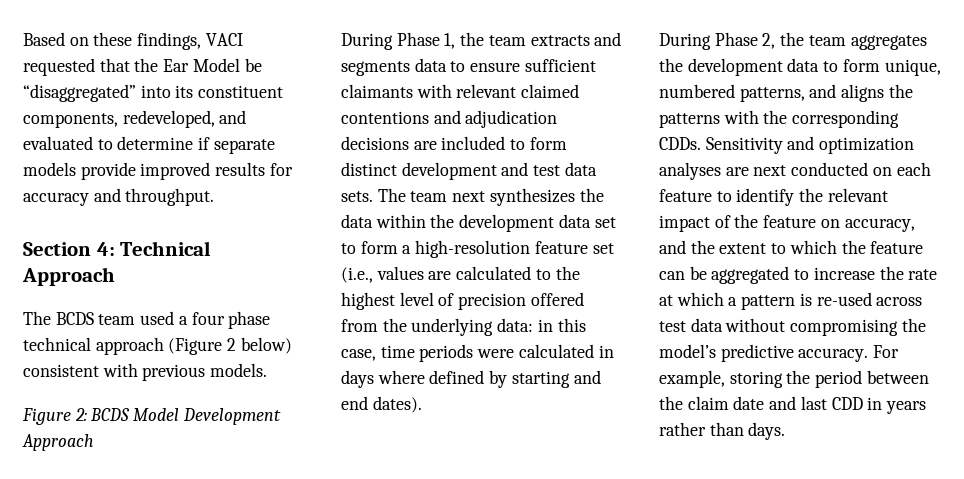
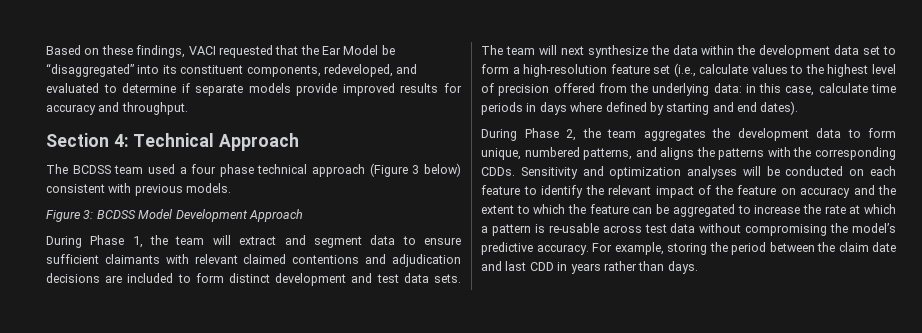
- The BCDS team used a four phase technical approach (Figure 2 below) consistent with previous models.
+ The BCDSS team used a four phase technical approach (Figure 3 below) consistent with previous models.
- Figure 2: BCDS Model Development Approach
+ Figure 3: BCDSS Model Development Approach
- During Phase 1, the team extracts and segments data to ensure sufficient claimants with relevant claimed contentions and adjudication decisions are included to form distinct development and test data sets.
+ During Phase 1, the team will extract and segment data to ensure sufficient claimants with relevant claimed contentions and adjudication decisions are included to form distinct development and test data sets.
- The team next synthesizes the data within the development data set to form a high-resolution feature set (i.e., values are calculated to the highest level of precision offered from the underlying data: in this case, time periods were calculated in days where defined by starting and end dates).
+ The team will next synthesize the data within the development data set to form a high-resolution feature set (i.e., calculate values to the highest level of precision offered from the underlying data: in this case, calculate time periods in days where defined by starting and end dates).
- Sensitivity and optimization analyses are next conducted on each feature to identify the relevant impact of the feature on accuracy, and the extent to which the feature can be aggregated to increase the rate at which a pattern is re-used across test data without compromising the model’s predictive accuracy.
+ Sensitivity and optimization analyses will be conducted on each feature to identify the relevant impact of the feature on accuracy and the extent to which the feature can be aggregated to increase the rate at which a pattern is re-usable across test data without compromising the model’s predictive accuracy.

